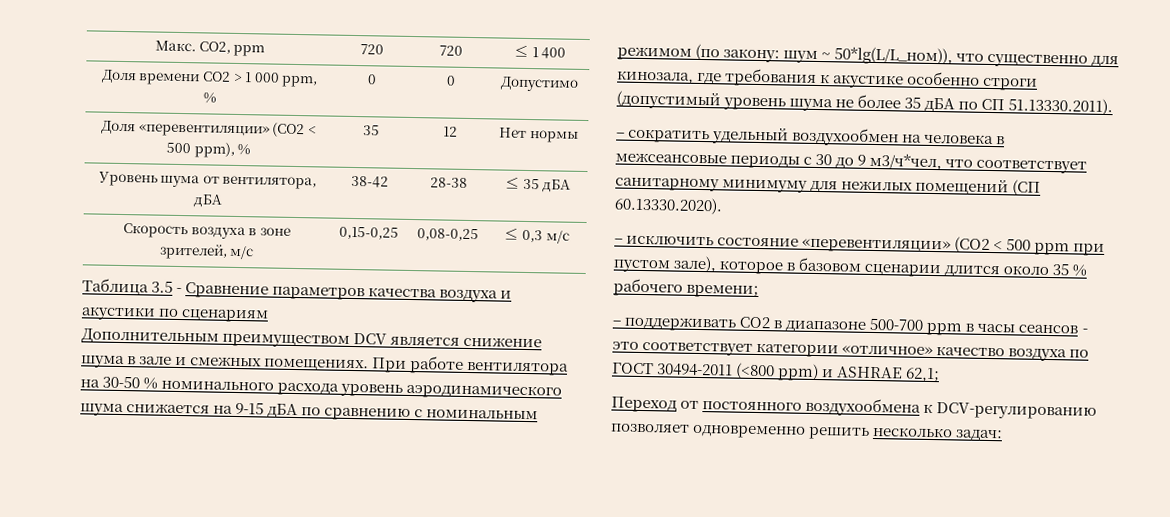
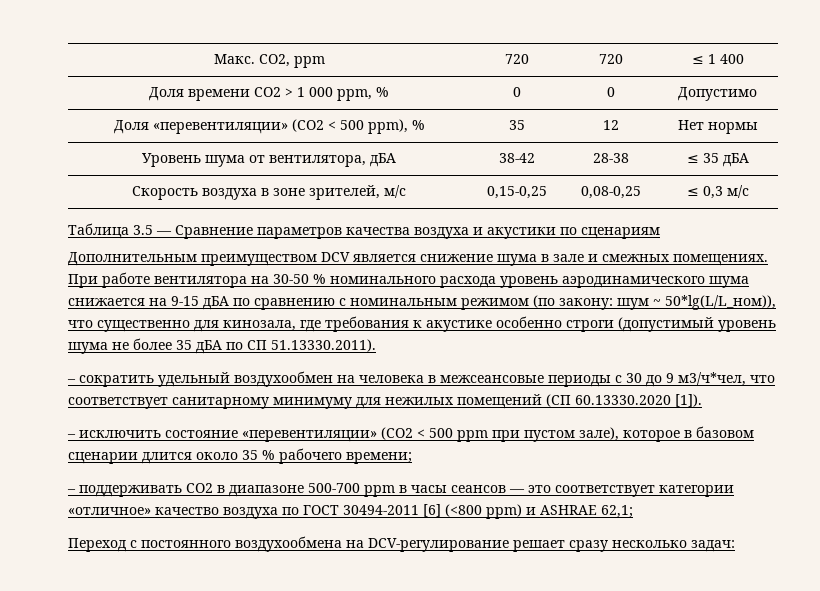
- Таблица 3.5 - Сравнение параметров качества воздуха и акустики по сценариям
+ Таблица 3.5 — Сравнение параметров качества воздуха и акустики по сценариям
- – сократить удельный воздухообмен на человека в межсеансовые периоды с 30 до 9 м3/ч*чел, что соответствует санитарному минимуму для нежилых помещений (СП 60.13330.2020).
+ – сократить удельный воздухообмен на человека в межсеансовые периоды с 30 до 9 м3/ч*чел, что соответствует санитарному минимуму для нежилых помещений (СП 60.13330.2020 [1]).
- – поддерживать CO2 в диапазоне 500-700 ppm в часы сеансов - это соответствует категории «отличное» качество воздуха по ГОСТ 30494-2011 (<800 ppm) и ASHRAE 62,1;
+ – поддерживать CO2 в диапазоне 500-700 ppm в часы сеансов — это соответствует категории «отличное» качество воздуха по ГОСТ 30494-2011 [6] (<800 ppm) и ASHRAE 62,1;
- Переход от постоянного воздухообмена к DCV-регулированию позволяет одновременно решить несколько задач:
+ Переход с постоянного воздухообмена на DCV-регулирование решает сразу несколько задач:

